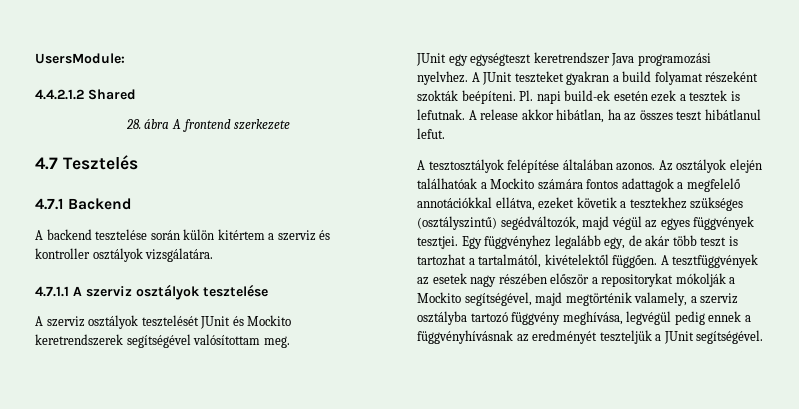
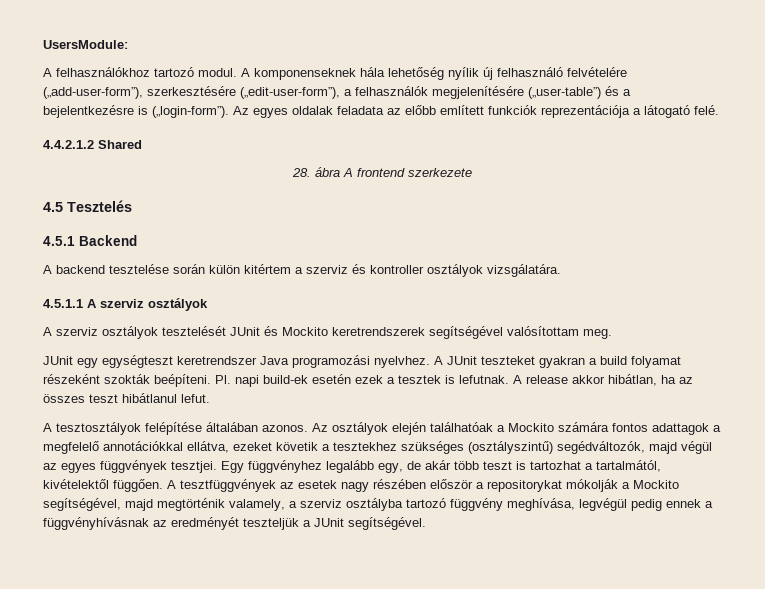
+ A felhasználókhoz tartozó modul. A komponenseknek hála lehetőség nyílik új felhasználó felvételére („add-user-form”), szerkesztésére („edit-user-form”), a felhasználók megjelenítésére („user-table”) és a bejelentkezésre is („login-form”). Az egyes oldalak feladata az előbb említett funkciók reprezentációja a látogató felé.
- 4.7 Tesztelés
+ 4.5 Tesztelés
- 4.7.1 Backend
+ 4.5.1 Backend
- 4.7.1.1 A szerviz osztályok tesztelése
+ 4.5.1.1 A szerviz osztályok

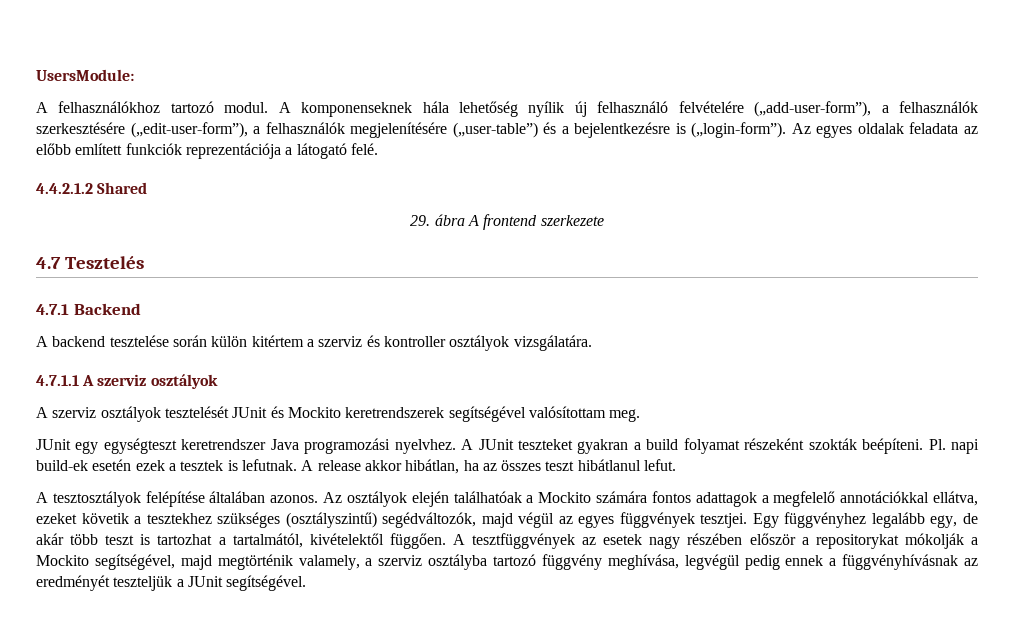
- A komponenseknek hála lehetőség nyílik új felhasználó felvételére („add-user-form”), szerkesztésére („edit-user-form”), a felhasználók megjelenítésére („user-table”) és a bejelentkezésre is („login-form”).
+ A komponenseknek hála lehetőség nyílik új felhasználó felvételére („add-user-form”), a felhasználók szerkesztésére („edit-user-form”), a felhasználók megjelenítésére („user-table”) és a bejelentkezésre is („login-form”).
- 28. ábra A frontend szerkezete
+ 29. ábra A frontend szerkezete
- 4.5 Tesztelés
+ 4.7 Tesztelés
- 4.5.1 Backend
+ 4.7.1 Backend
- 4.5.1.1 A szerviz osztályok
+ 4.7.1.1 A szerviz osztályok

